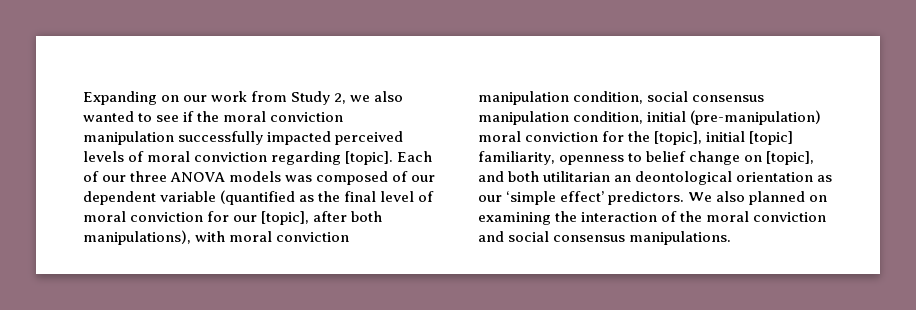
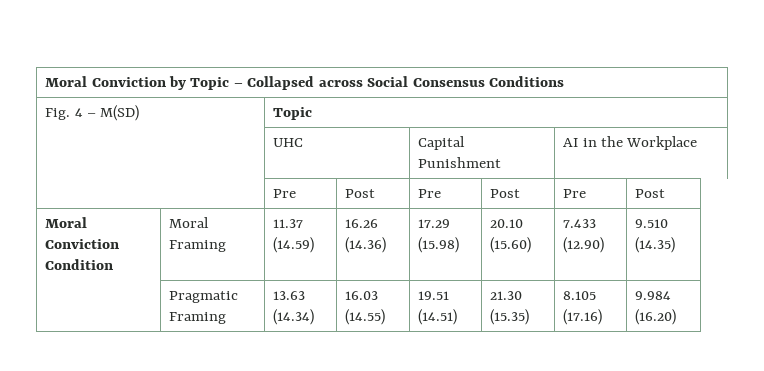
- Expanding on our work from Study 2, we also wanted to see if the moral conviction manipulation successfully impacted perceived levels of moral conviction regarding [topic]. Each of our three ANOVA models was composed of our dependent variable (quantified as the final level of moral conviction for our [topic], after both manipulations), with moral conviction manipulation condition, social consensus manipulation condition, initial (pre-manipulation) moral conviction for the [topic], initial [topic] familiarity, openness to belief change on [topic], and both utilitarian an deontological orientation as our ‘simple effect’ predictors. We also planned on examining the interaction of the moral conviction and social consensus manipulations.
+ Moral Conviction by Topic – Collapsed across Social Consensus Conditions
+ Fig. 4 – M(SD) | Topic
+ | UHC | Capital Punishment | AI in the Workplace
+ | Pre | Post | Pre | Post | Pre | Post
+ Moral Conviction Condition | Moral Framing | 11.37 (14.59) | 16.26 (14.36) | 17.29 (15.98) | 20.10 (15.60) | 7.433 (12.90) | 9.510 (14.35)
+ | Pragmatic Framing | 13.63 (14.34) | 16.03 (14.55) | 19.51 (14.51) | 21.30 (15.35) | 8.105 (17.16) | 9.984 (16.20)

